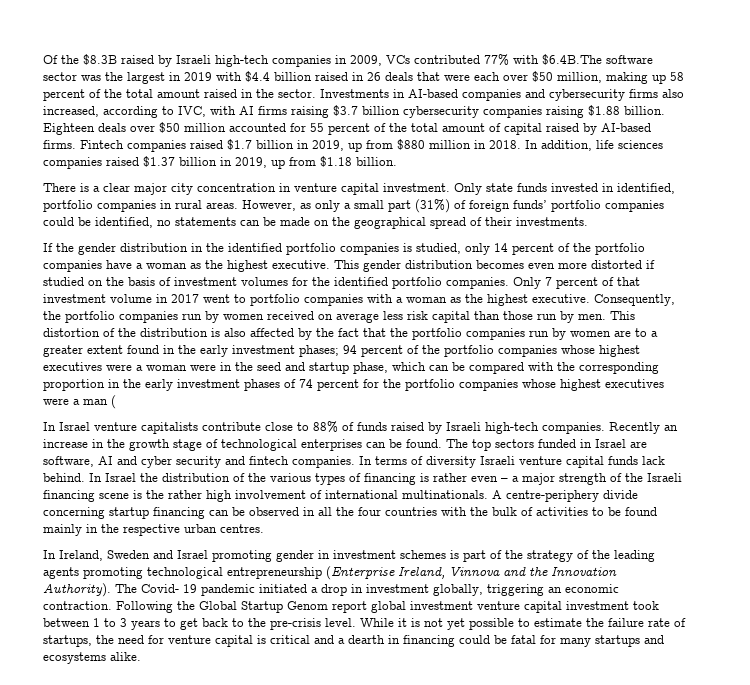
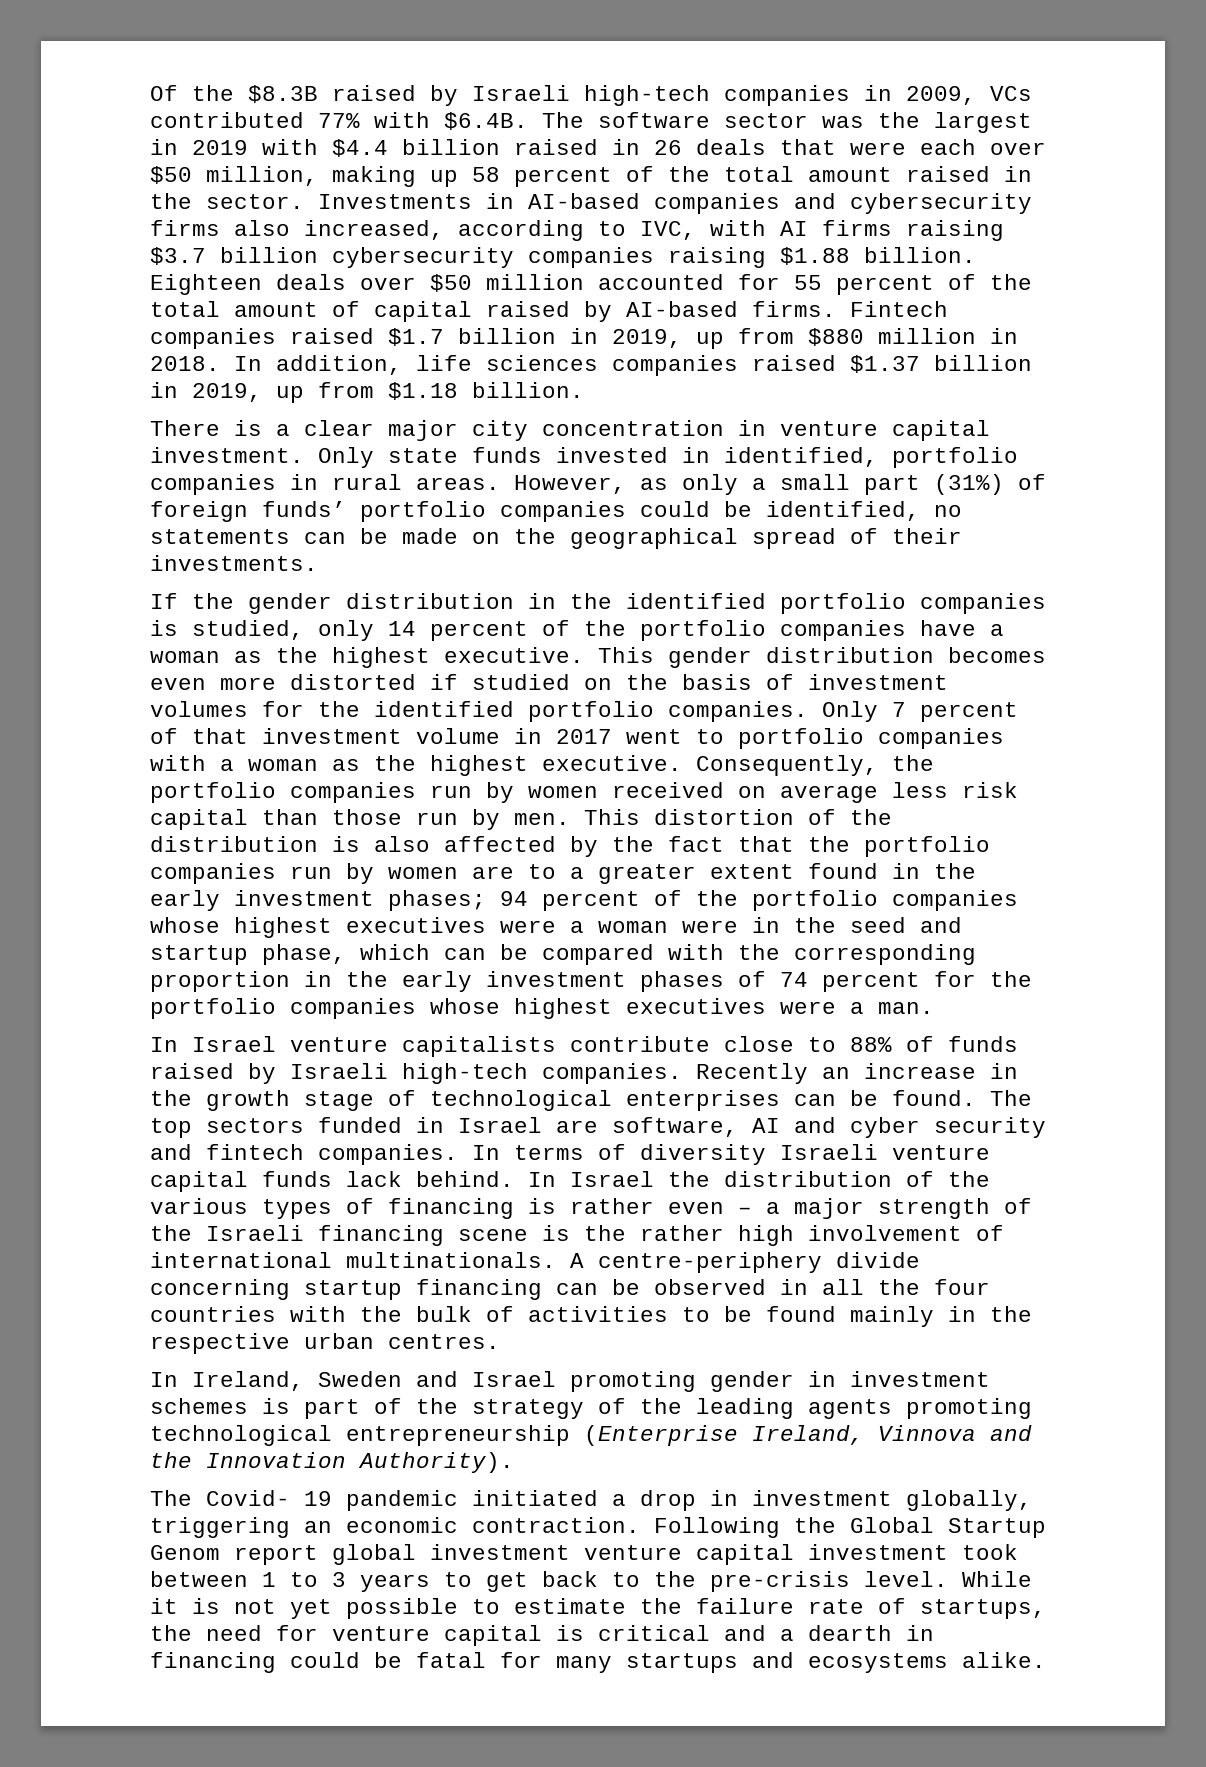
- Of the $8.3B raised by Israeli high-tech companies in 2009, VCs contributed 77% with $6.4B.The software sector was the largest in 2019 with $4.4 billion raised in 26 deals that were each over $50 million, making up 58 percent of the total amount raised in the sector.
+ Of the $8.3B raised by Israeli high-tech companies in 2009, VCs contributed 77% with $6.4B. The software sector was the largest in 2019 with $4.4 billion raised in 26 deals that were each over $50 million, making up 58 percent of the total amount raised in the sector.
- 94 percent of the portfolio companies whose highest executives were a woman were in the seed and startup phase, which can be compared with the corresponding proportion in the early investment phases of 74 percent for the portfolio companies whose highest executives were a man (
+ 94 percent of the portfolio companies whose highest executives were a woman were in the seed and startup phase, which can be compared with the corresponding proportion in the early investment phases of 74 percent for the portfolio companies whose highest executives were a man.
- In Ireland, Sweden and Israel promoting gender in investment schemes is part of the strategy of the leading agents promoting technological entrepreneurship (Enterprise Ireland, Vinnova and the Innovation Authority). The Covid- 19 pandemic initiated a drop in investment globally, triggering an economic contraction.
+ In Ireland, Sweden and Israel promoting gender in investment schemes is part of the strategy of the leading agents promoting technological entrepreneurship (Enterprise Ireland, Vinnova and the Innovation Authority).
+ The Covid- 19 pandemic initiated a drop in investment globally, triggering an economic contraction.

